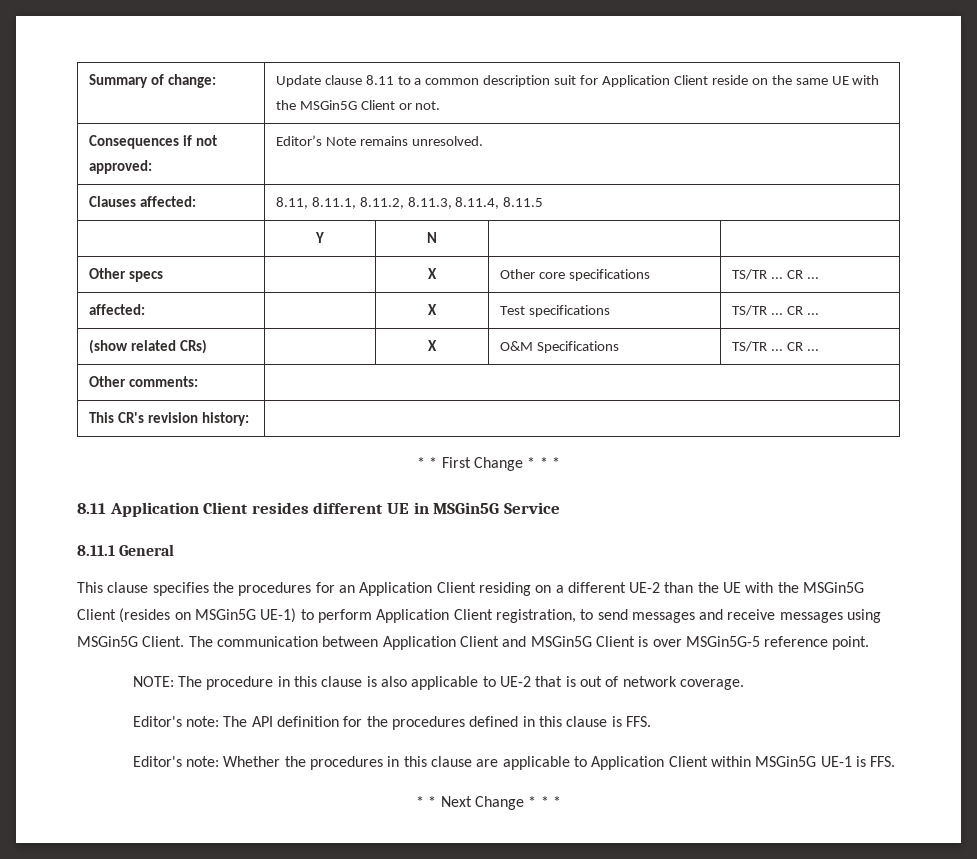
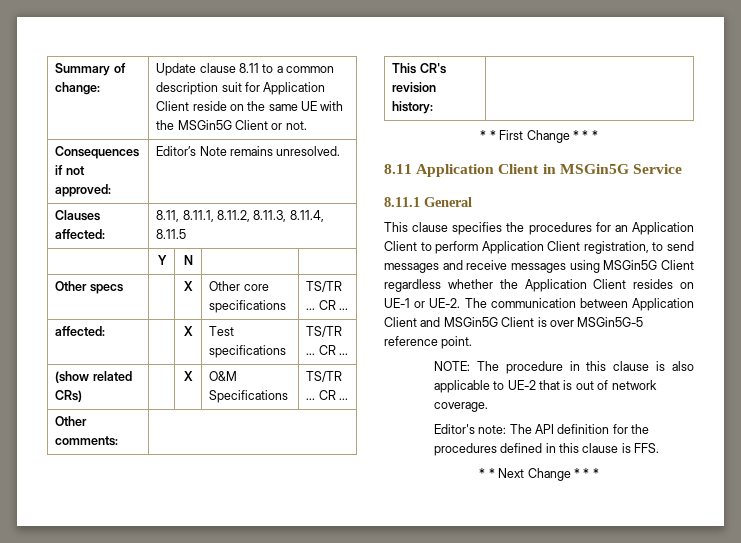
- 8.11 Application Client resides different UE in MSGin5G Service
+ 8.11 Application Client in MSGin5G Service
- This clause specifies the procedures for an Application Client residing on a different UE-2 than the UE with the MSGin5G Client (resides on MSGin5G UE-1) to perform Application Client registration, to send messages and receive messages using MSGin5G Client.
+ This clause specifies the procedures for an Application Client to perform Application Client registration, to send messages and receive messages using MSGin5G Client regardless whether the Application Client resides on UE-1 or UE-2.
- Editor's note: Whether the procedures in this clause are applicable to Application Client within MSGin5G UE-1 is FFS.

